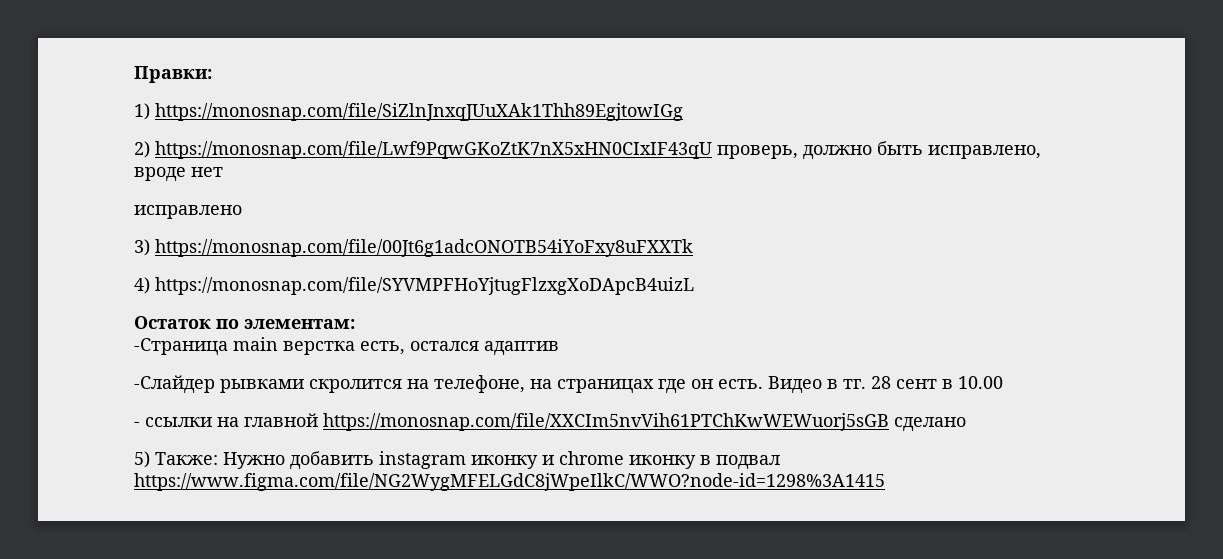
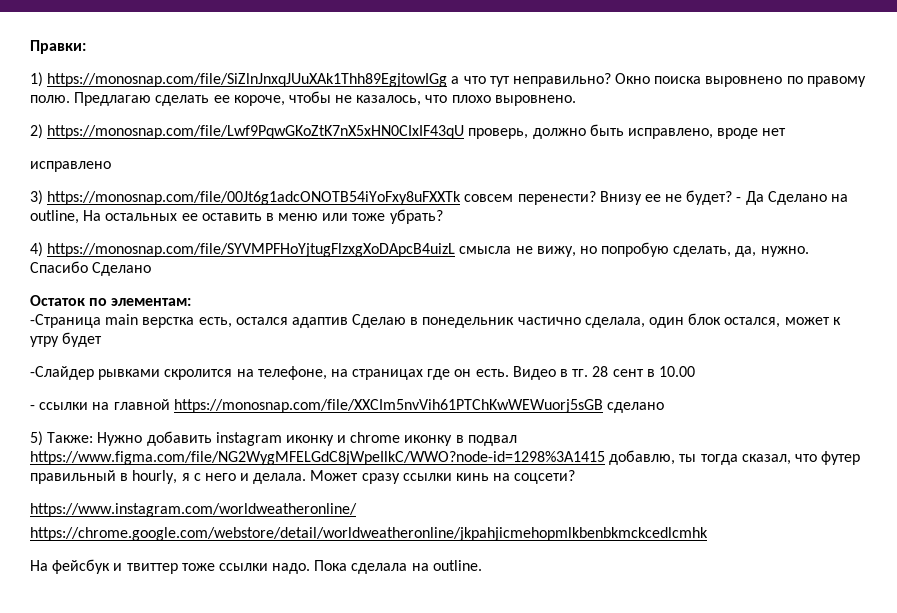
- 1) https://monosnap.com/file/SiZlnJnxqJUuXAk1Thh89EgjtowIGg
+ 1) https://monosnap.com/file/SiZlnJnxqJUuXAk1Thh89EgjtowIGg а что тут неправильно? Окно поиска выровнено по правому полю. Предлагаю сделать ее короче, чтобы не казалось, что плохо выровнено.
- 3) https://monosnap.com/file/00Jt6g1adcONOTB54iYoFxy8uFXXTk
- 4) https://monosnap.com/file/SYVMPFHoYjtugFlzxgXoDApcB4uizL
+ 3) https://monosnap.com/file/00Jt6g1adcONOTB54iYoFxy8uFXXTk совсем перенести? Внизу ее не будет? - Да Сделано на outline, На остальных ее оставить в меню или тоже убрать?
+ 4) https://monosnap.com/file/SYVMPFHoYjtugFlzxgXoDApcB4uizL смысла не вижу, но попробую сделать, да, нужно. Спасибо Сделано
- -Страница main верстка есть, остался адаптив
+ -Страница main верстка есть, остался адаптив Сделаю в понедельник частично сделала, один блок остался, может к утру будет
- 5) Также: Нужно добавить instagram иконку и chrome иконку в подвал https://www.figma.com/file/NG2WygMFELGdC8jWpeIlkC/WWO?node-id=1298%3A1415
+ 5) Также: Нужно добавить instagram иконку и chrome иконку в подвал https://www.figma.com/file/NG2WygMFELGdC8jWpeIlkC/WWO?node-id=1298%3A1415 добавлю, ты тогда сказал, что футер правильный в hourly, я с него и делала. Может сразу ссылки кинь на соцсети?
+ https://www.instagram.com/worldweatheronline/
+ https://chrome.google.com/webstore/detail/worldweatheronline/jkpahjicmehopmlkbenbkmckcedlcmhk
+ На фейсбук и твиттер тоже ссылки надо. Пока сделала на outline.

